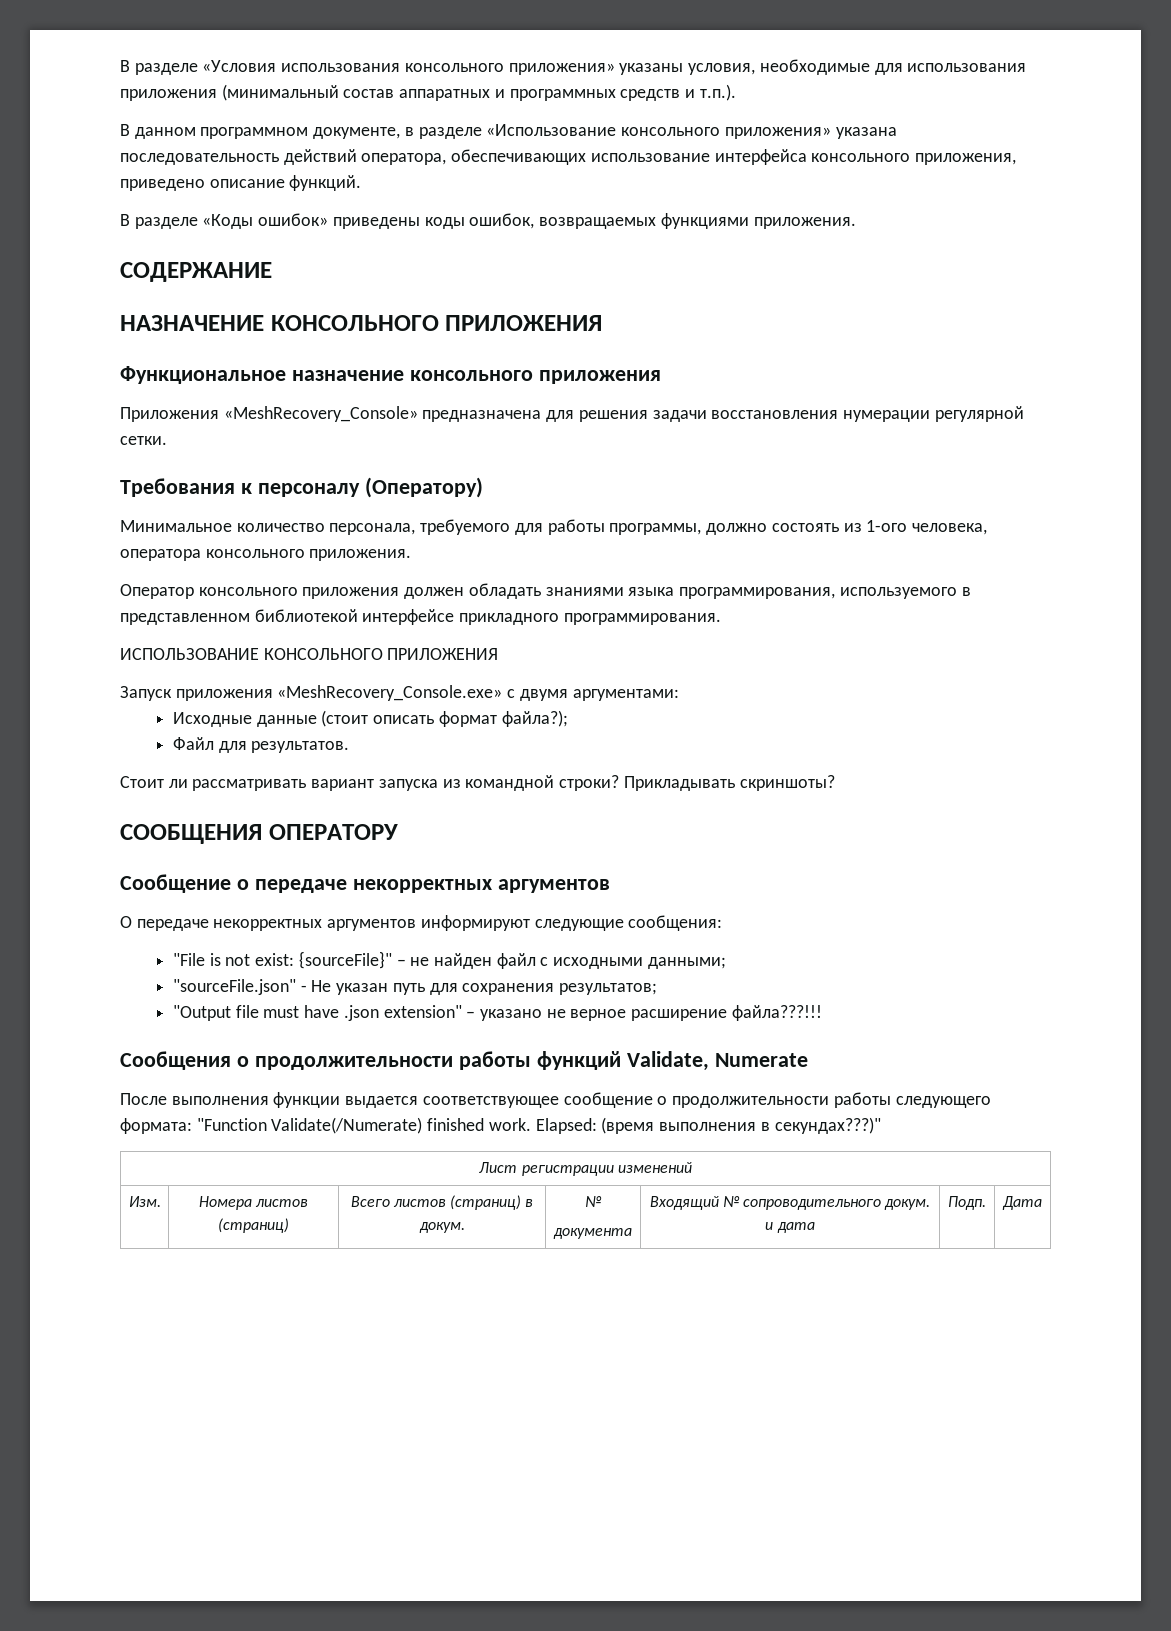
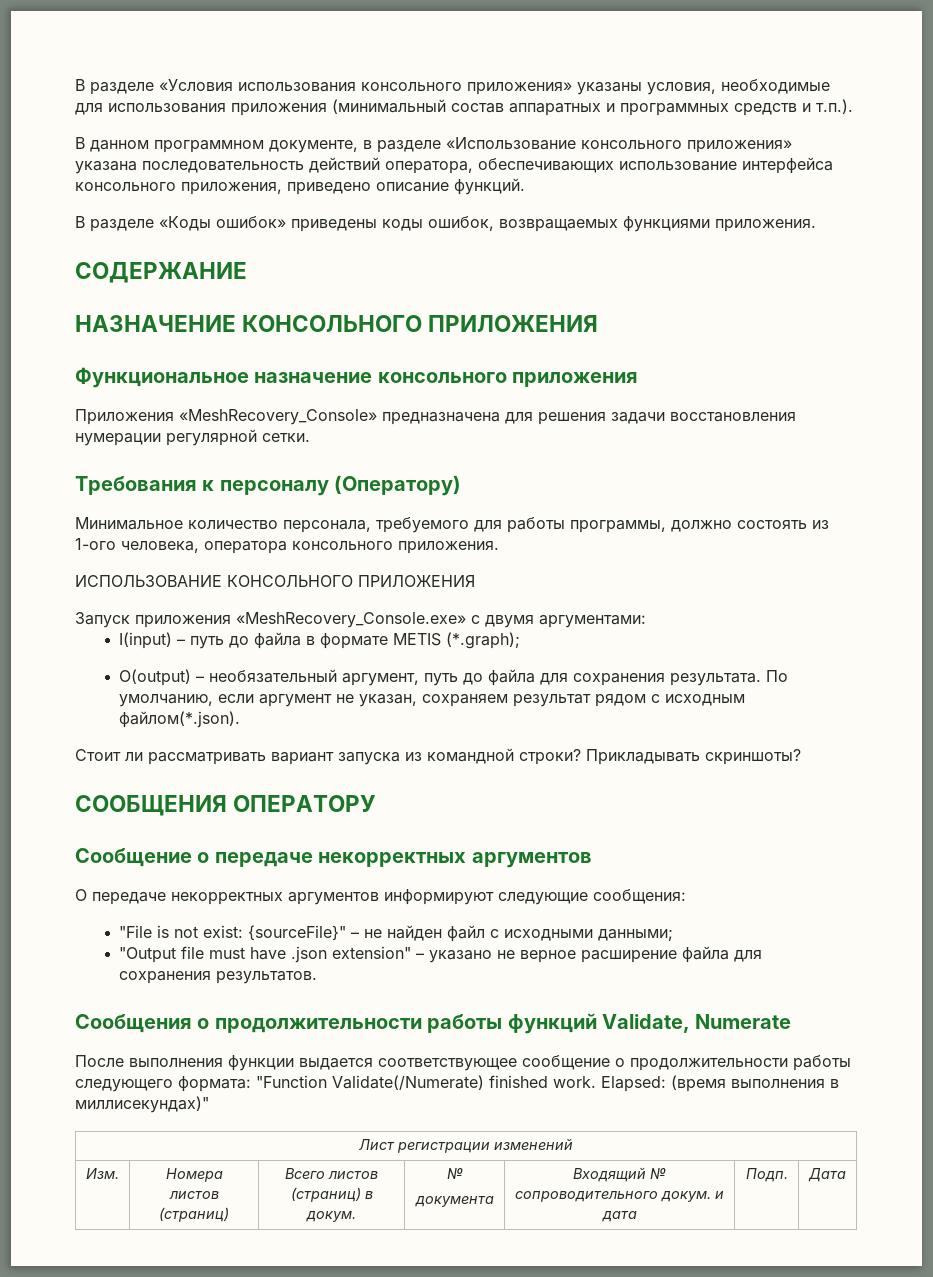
- Оператор консольного приложения должен обладать знаниями языка программирования, используемого в представленном библиотекой интерфейсе прикладного программирования.
- Исходные данные (стоит описать формат файла?);
- Файл для результатов.
+ I(input) – путь до файла в формате METIS (*.graph);
+ O(output) – необязательный аргумент, путь до файла для сохранения результата. По умолчанию, если аргумент не указан, сохраняем результат рядом с исходным файлом(*.json).
- "sourceFile.json" - Не указан путь для сохранения результатов;
- "Output file must have .json extension" – указано не верное расширение файла???!!!
+ "Output file must have .json extension" – указано не верное расширение файла для сохранения результатов.
- Elapsed: (время выполнения в секундах???)"
+ Elapsed: (время выполнения в миллисекундах)"

